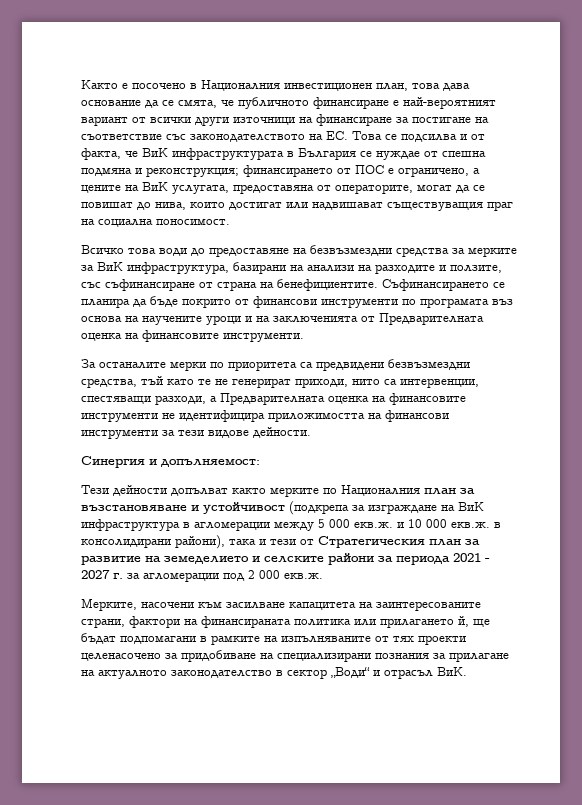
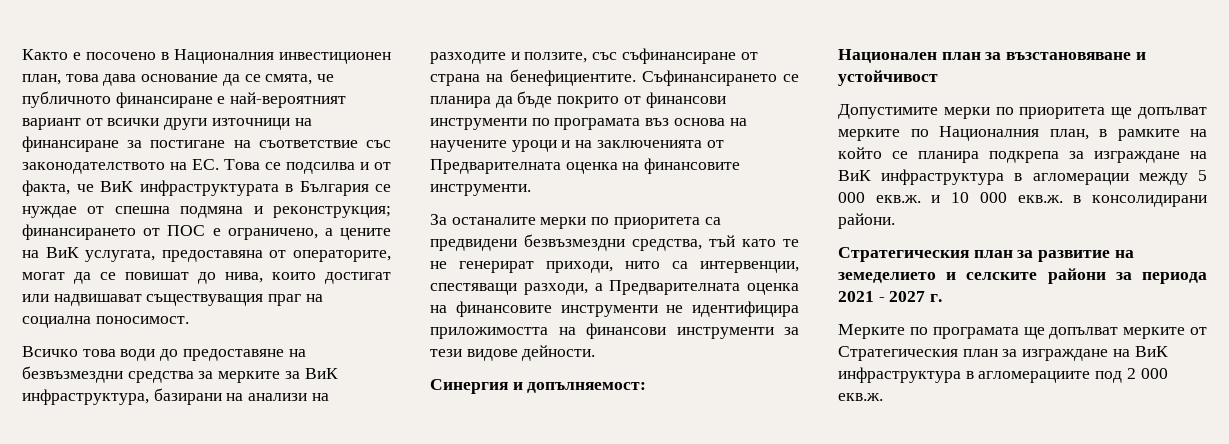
- Тези дейности допълват както мерките по Националния план за възстановяване и устойчивост (подкрепа за изграждане на ВиК инфраструктура в агломерации между 5 000 екв.ж. и 10 000 екв.ж. в консолидирани райони), така и тези от Стратегическия план за развитие на земеделието и селските райони за периода 2021 - 2027 г. за агломерации под 2 000 екв.ж.
- Мерките, насочени към засилване капацитета на заинтересованите страни, фактори на финансираната политика или прилагането й, ще бъдат подпомагани в рамките на изпълняваните от тях проекти целенасочено за придобиване на специализирани познания за прилагане на актуалното законодателство в сектор „Води“ и отрасъл ВиК.
+ Национален план за възстановяване и устойчивост
+ Допустимите мерки по приоритета ще допълват мерките по Националния план, в рамките на който се планира подкрепа за изграждане на ВиК инфраструктура в агломерации между 5 000 екв.ж. и 10 000 екв.ж. в консолидирани райони.
+ Стратегическия план за развитие на земеделието и селските райони за периода 2021 - 2027 г.
+ Мерките по програмата ще допълват мерките от Стратегическия план за изграждане на ВиК инфраструктура в агломерациите под 2 000 екв.ж.

